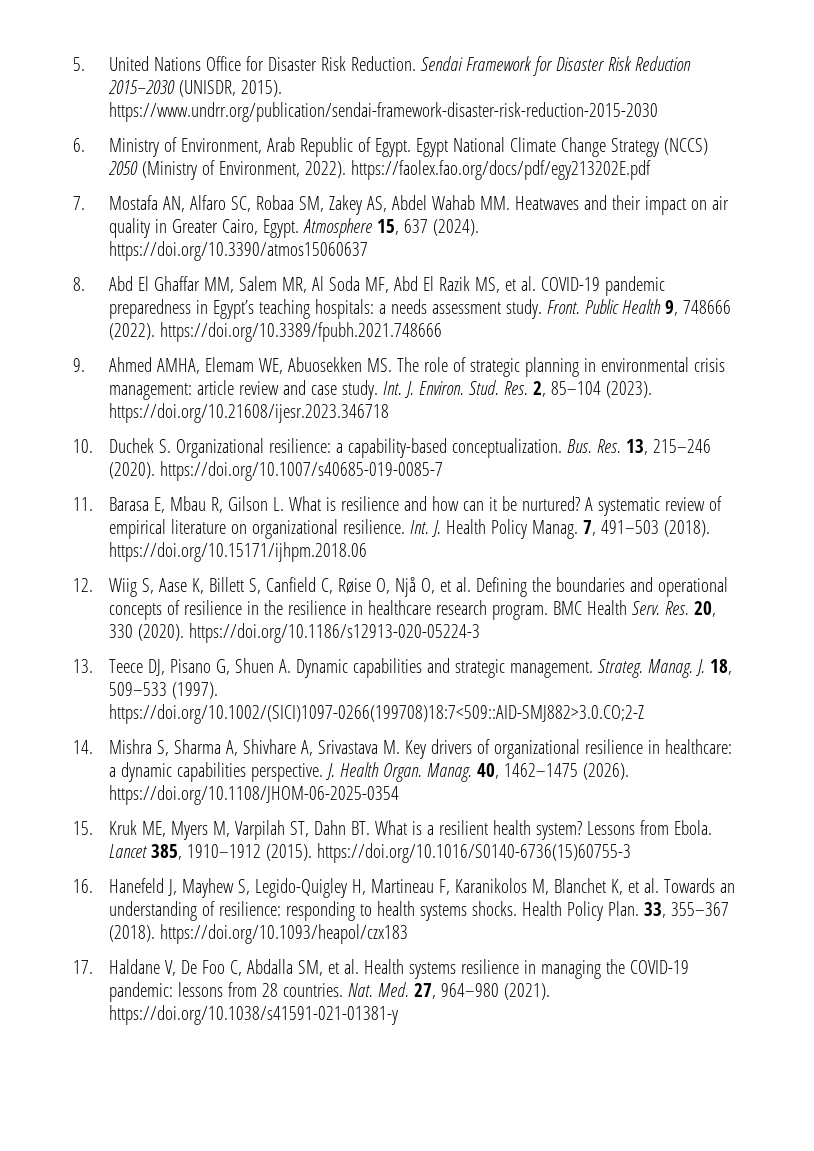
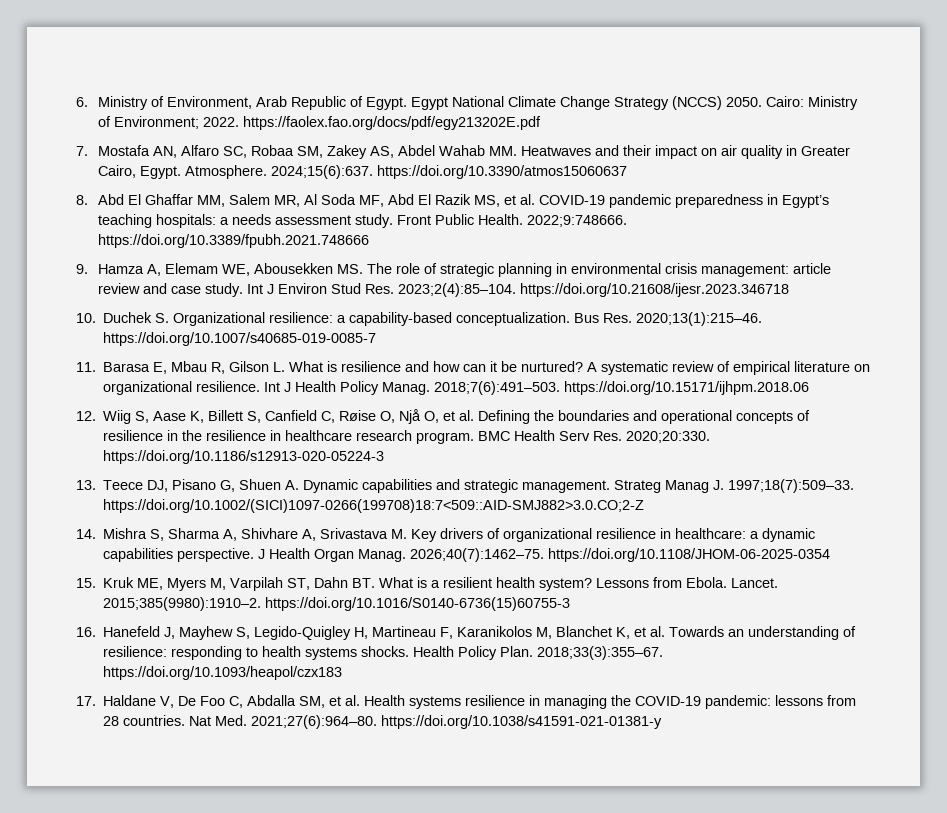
- 5. United Nations Office for Disaster Risk Reduction. Sendai Framework for Disaster Risk Reduction 2015–2030 (UNISDR, 2015). https://www.undrr.org/publication/sendai-framework-disaster-risk-reduction-2015-2030
- Egypt National Climate Change Strategy (NCCS) 2050 (Ministry of Environment, 2022). https://faolex.fao.org/docs/pdf/egy213202E.pdf
+ Egypt National Climate Change Strategy (NCCS) 2050. Cairo: Ministry of Environment; 2022. https://faolex.fao.org/docs/pdf/egy213202E.pdf
- Atmosphere 15, 637 (2024). https://doi.org/10.3390/atmos15060637
+ Atmosphere. 2024;15(6):637. https://doi.org/10.3390/atmos15060637
- Front. Public Health 9, 748666 (2022). https://doi.org/10.3389/fpubh.2021.748666
+ Front Public Health. 2022;9:748666. https://doi.org/10.3389/fpubh.2021.748666
- 9. Ahmed AMHA, Elemam WE, Abuosekken MS. The role of strategic planning in environmental crisis management: article review and case study.
+ 9. Hamza A, Elemam WE, Abousekken MS. The role of strategic planning in environmental crisis management: article review and case study.
- Int. J. Environ. Stud. Res. 2, 85–104 (2023). https://doi.org/10.21608/ijesr.2023.346718
+ Int J Environ Stud Res. 2023;2(4):85–104. https://doi.org/10.21608/ijesr.2023.346718
- Bus. Res. 13, 215–246 (2020). https://doi.org/10.1007/s40685-019-0085-7
+ Bus Res. 2020;13(1):215–46. https://doi.org/10.1007/s40685-019-0085-7
- Int. J. Health Policy Manag.
+ Int J Health Policy Manag.
- 7, 491–503 (2018). https://doi.org/10.15171/ijhpm.2018.06
+ 2018;7(6):491–503. https://doi.org/10.15171/ijhpm.2018.06
- BMC Health Serv. Res. 20, 330 (2020). https://doi.org/10.1186/s12913-020-05224-3
+ BMC Health Serv Res. 2020;20:330. https://doi.org/10.1186/s12913-020-05224-3
- Strateg. Manag. J. 18, 509–533 (1997). https://doi.org/10.1002/(SICI)1097-0266(199708)18:7<509::AID-SMJ882>3.0.CO;2-Z
+ Strateg Manag J. 1997;18(7):509–33. https://doi.org/10.1002/(SICI)1097-0266(199708)18:7<509::AID-SMJ882>3.0.CO;2-Z
- J. Health Organ. Manag. 40, 1462–1475 (2026). https://doi.org/10.1108/JHOM-06-2025-0354
+ J Health Organ Manag. 2026;40(7):1462–75. https://doi.org/10.1108/JHOM-06-2025-0354
- Lancet 385, 1910–1912 (2015). https://doi.org/10.1016/S0140-6736(15)60755-3
+ Lancet. 2015;385(9980):1910–2. https://doi.org/10.1016/S0140-6736(15)60755-3
- 33, 355–367 (2018). https://doi.org/10.1093/heapol/czx183
+ 2018;33(3):355–67. https://doi.org/10.1093/heapol/czx183
- Nat. Med. 27, 964–980 (2021). https://doi.org/10.1038/s41591-021-01381-y
+ Nat Med. 2021;27(6):964–80. https://doi.org/10.1038/s41591-021-01381-y

